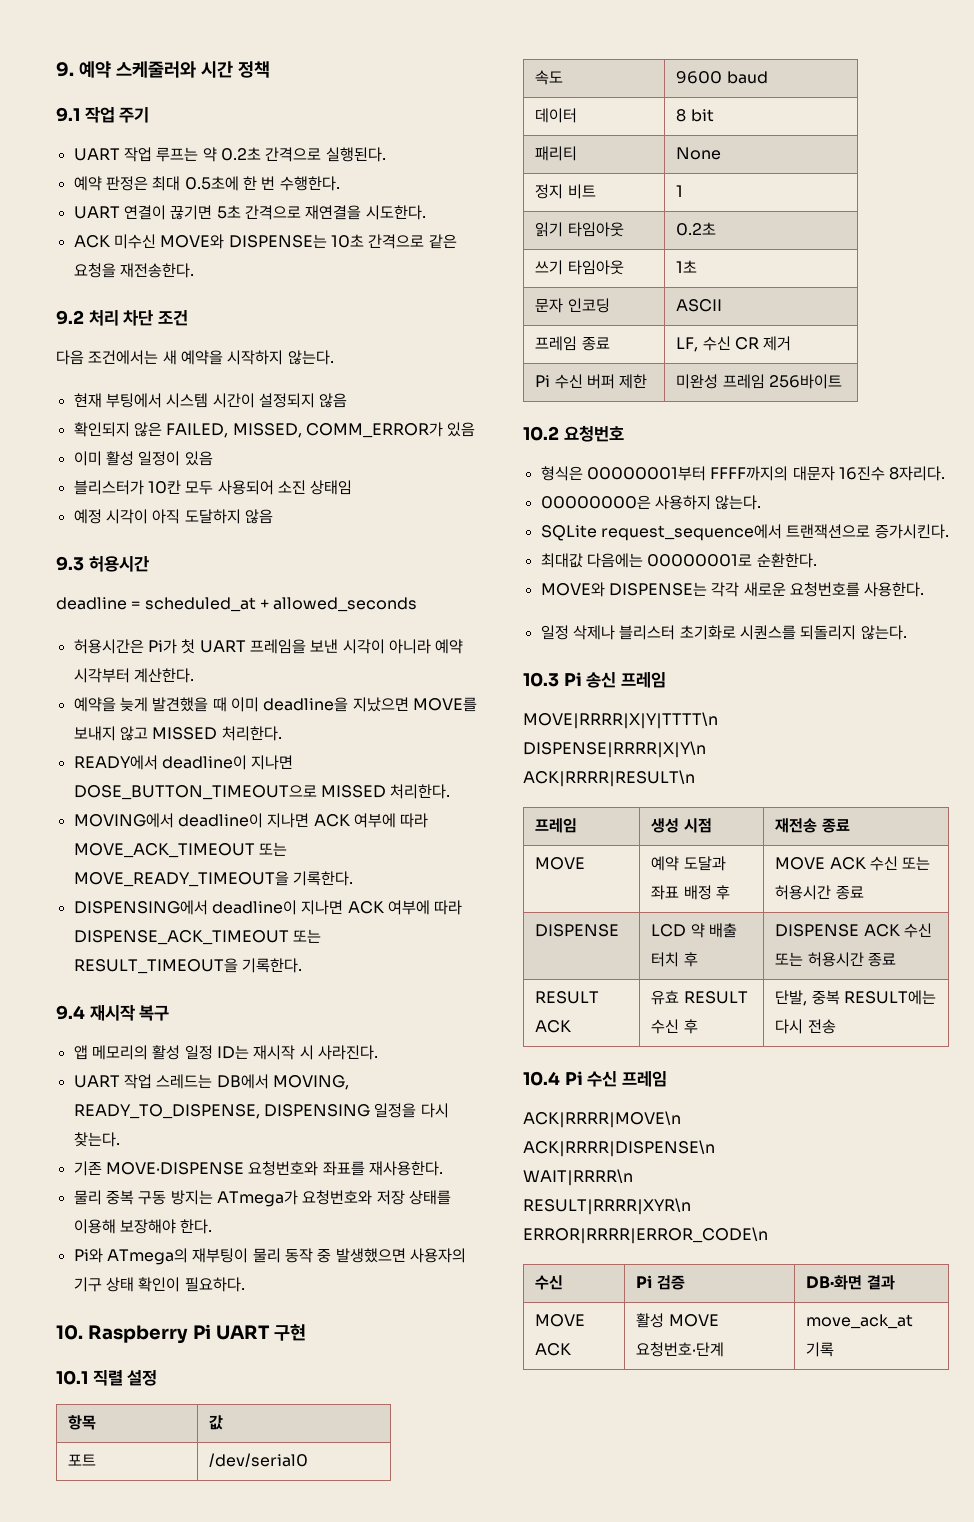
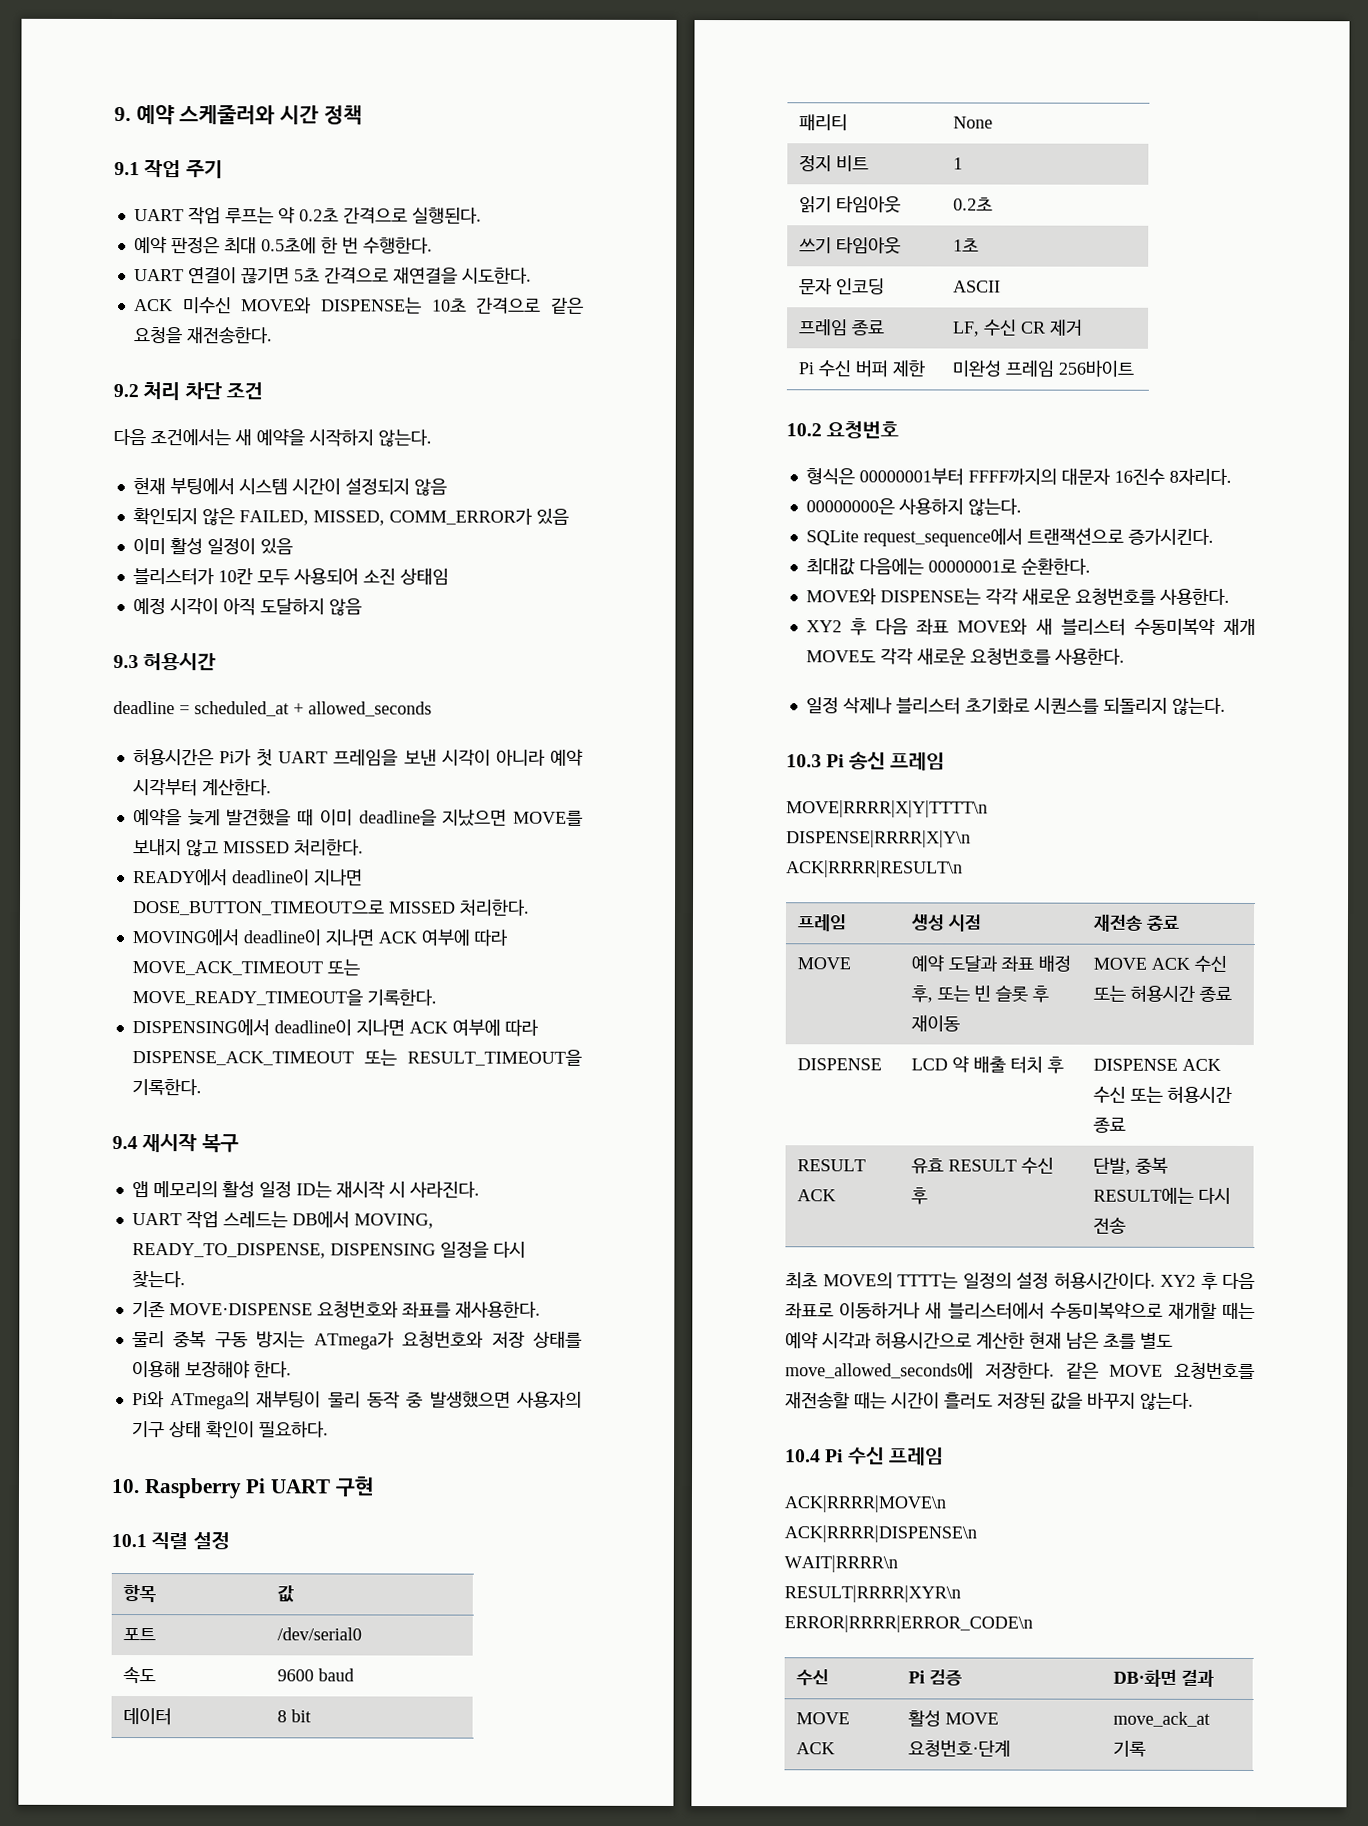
+ XY2 후 다음 좌표 MOVE와 새 블리스터 수동미복약 재개 MOVE도 각각 새로운 요청번호를 사용한다.
- MOVE | 예약 도달과 좌표 배정 후 | MOVE ACK 수신 또는 허용시간 종료
+ MOVE | 예약 도달과 좌표 배정 후, 또는 빈 슬롯 후 재이동 | MOVE ACK 수신 또는 허용시간 종료
+ 최초 MOVE의 TTTT는 일정의 설정 허용시간이다. XY2 후 다음 좌표로 이동하거나 새 블리스터에서 수동미복약으로 재개할 때는 예약 시각과 허용시간으로 계산한 현재 남은 초를 별도 move_allowed_seconds에 저장한다. 같은 MOVE 요청번호를 재전송할 때는 시간이 흘러도 저장된 값을 바꾸지 않는다.

